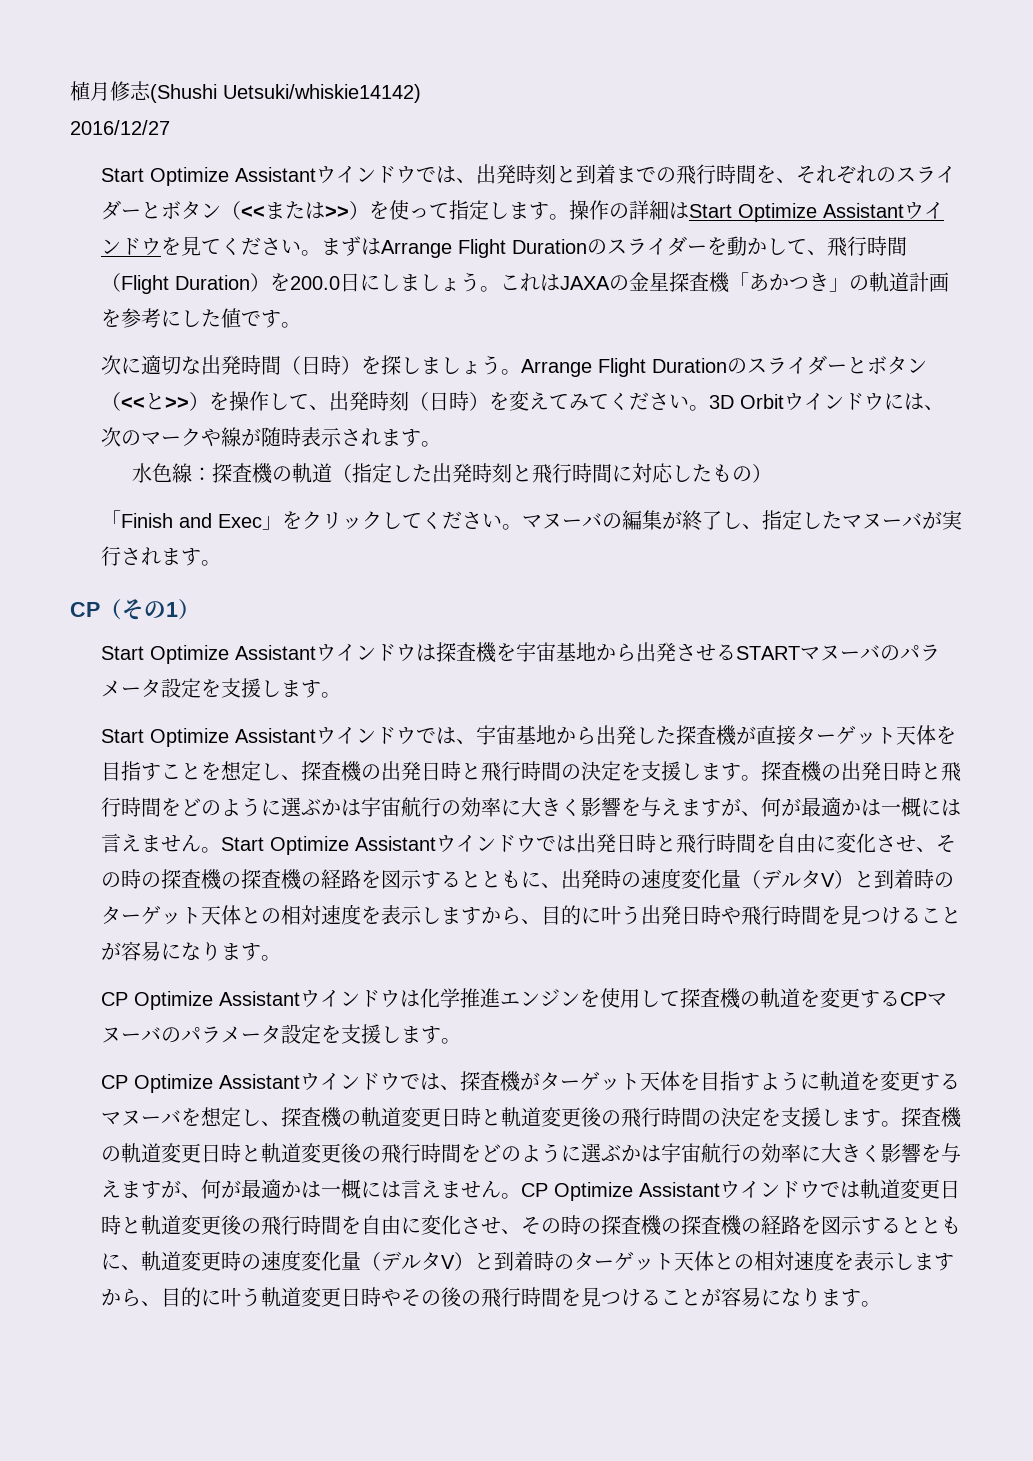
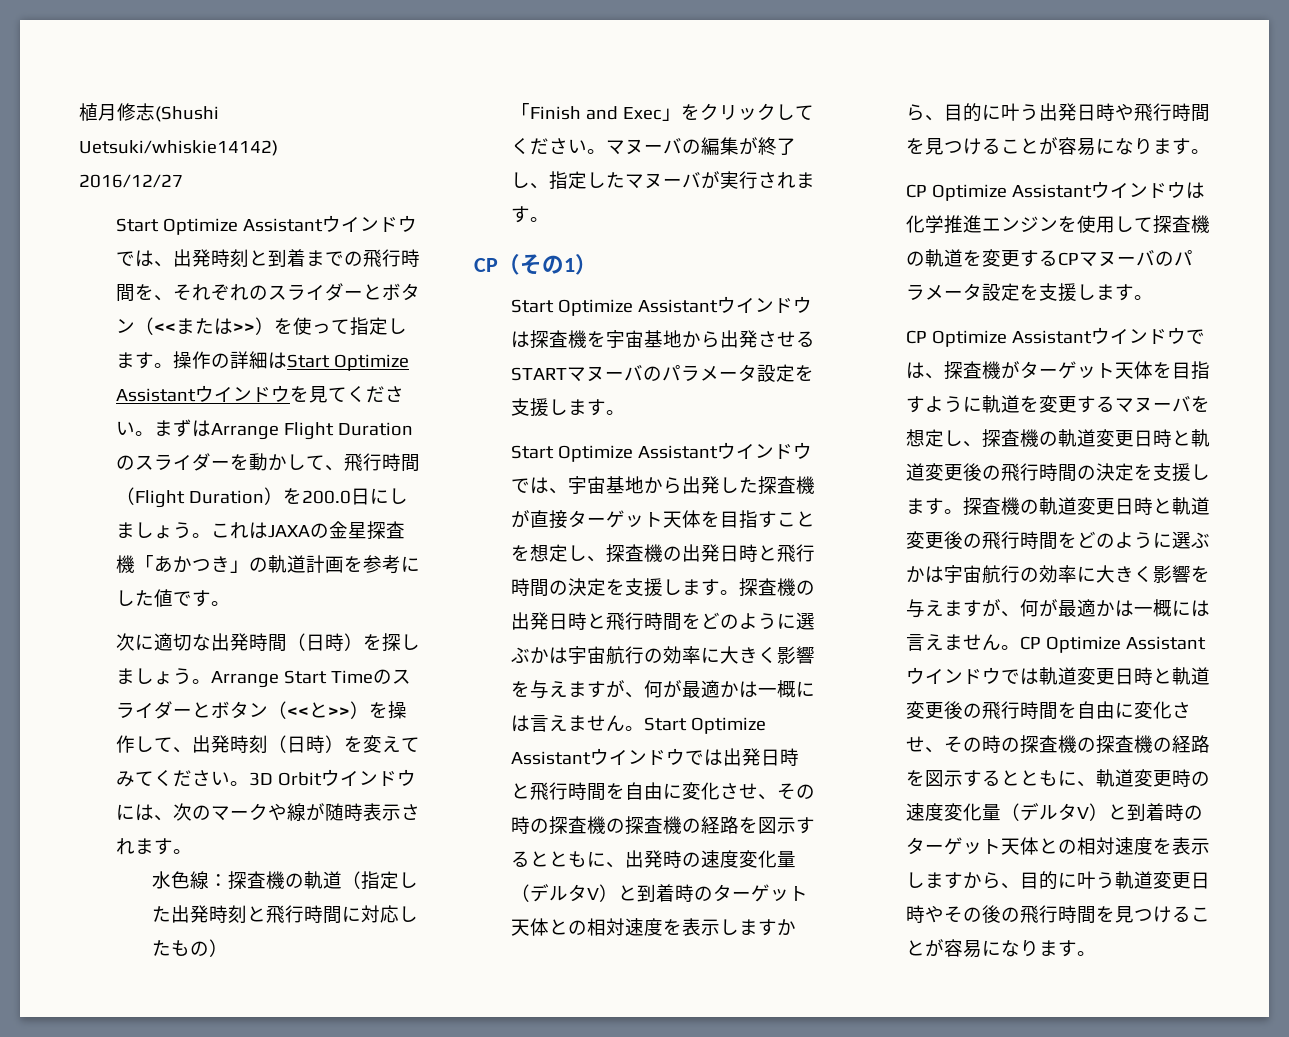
- Arrange Flight Durationのスライダーとボタン（<<と>>）を操作して、出発時刻（日時）を変えてみてください。
+ Arrange Start Timeのスライダーとボタン（<<と>>）を操作して、出発時刻（日時）を変えてみてください。

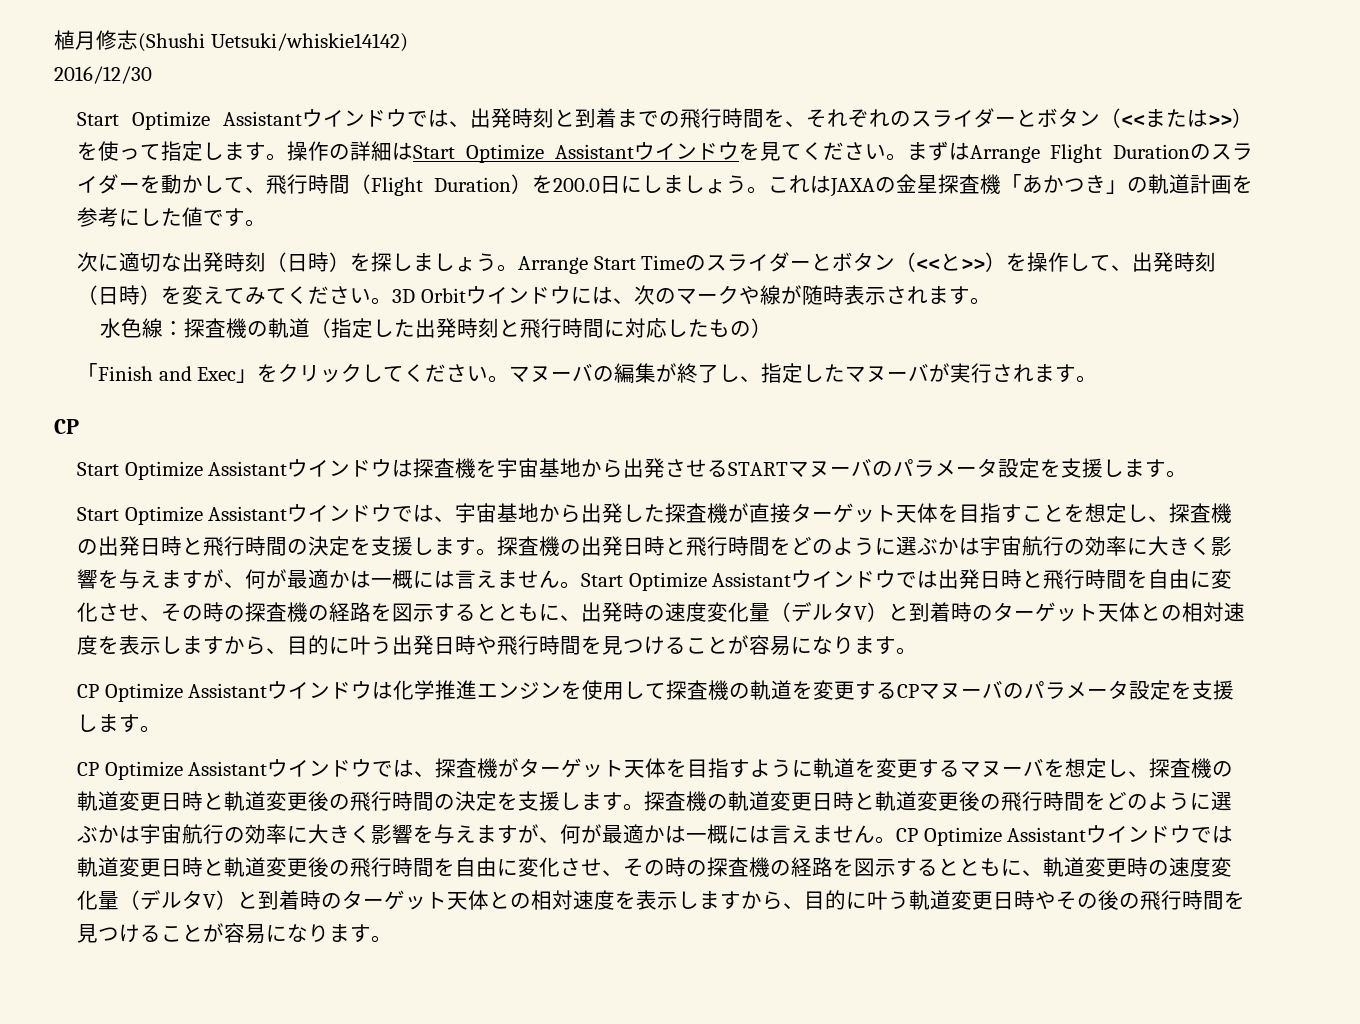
- 2016/12/27
+ 2016/12/30
- 次に適切な出発時間（日時）を探しましょう。
+ 次に適切な出発時刻（日時）を探しましょう。
  マヌーバの編集が終了し、指定したマヌーバが実行されます。
- CP（その1）
+ CP
- Start Optimize Assistantウインドウでは出発日時と飛行時間を自由に変化させ、その時の探査機の探査機の経路を図示するとともに、出発時の速度変化量（デルタV）と到着時のターゲット天体との相対速度を表示しますから、目的に叶う出発日時や飛行時間を見つけることが容易になります。
+ Start Optimize Assistantウインドウでは出発日時と飛行時間を自由に変化させ、その時の探査機の経路を図示するとともに、出発時の速度変化量（デルタV）と到着時のターゲット天体との相対速度を表示しますから、目的に叶う出発日時や飛行時間を見つけることが容易になります。
- CP Optimize Assistantウインドウでは軌道変更日時と軌道変更後の飛行時間を自由に変化させ、その時の探査機の探査機の経路を図示するとともに、軌道変更時の速度変化量（デルタV）と到着時のターゲット天体との相対速度を表示しますから、目的に叶う軌道変更日時やその後の飛行時間を見つけることが容易になります。
+ CP Optimize Assistantウインドウでは軌道変更日時と軌道変更後の飛行時間を自由に変化させ、その時の探査機の経路を図示するとともに、軌道変更時の速度変化量（デルタV）と到着時のターゲット天体との相対速度を表示しますから、目的に叶う軌道変更日時やその後の飛行時間を見つけることが容易になります。

